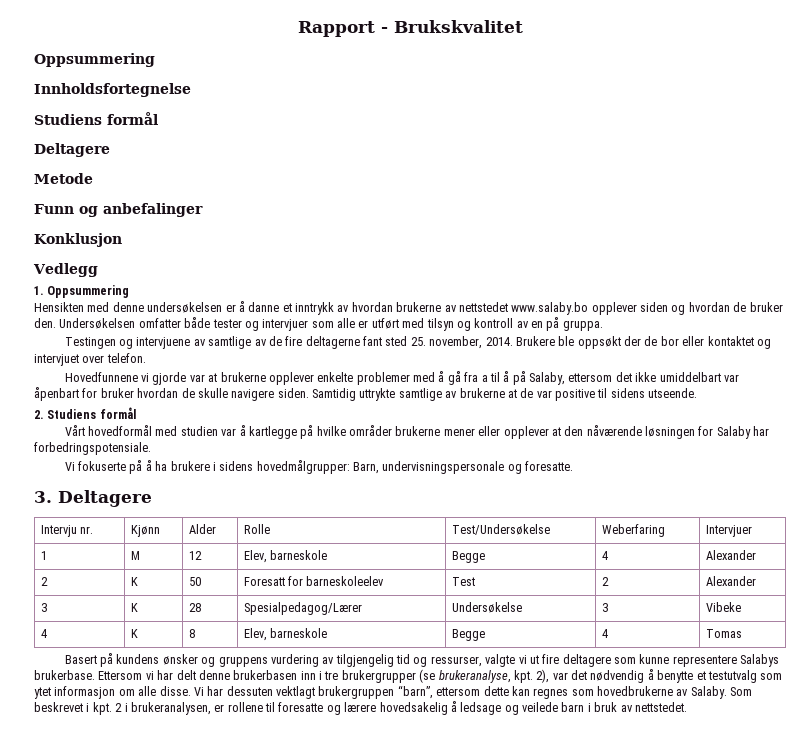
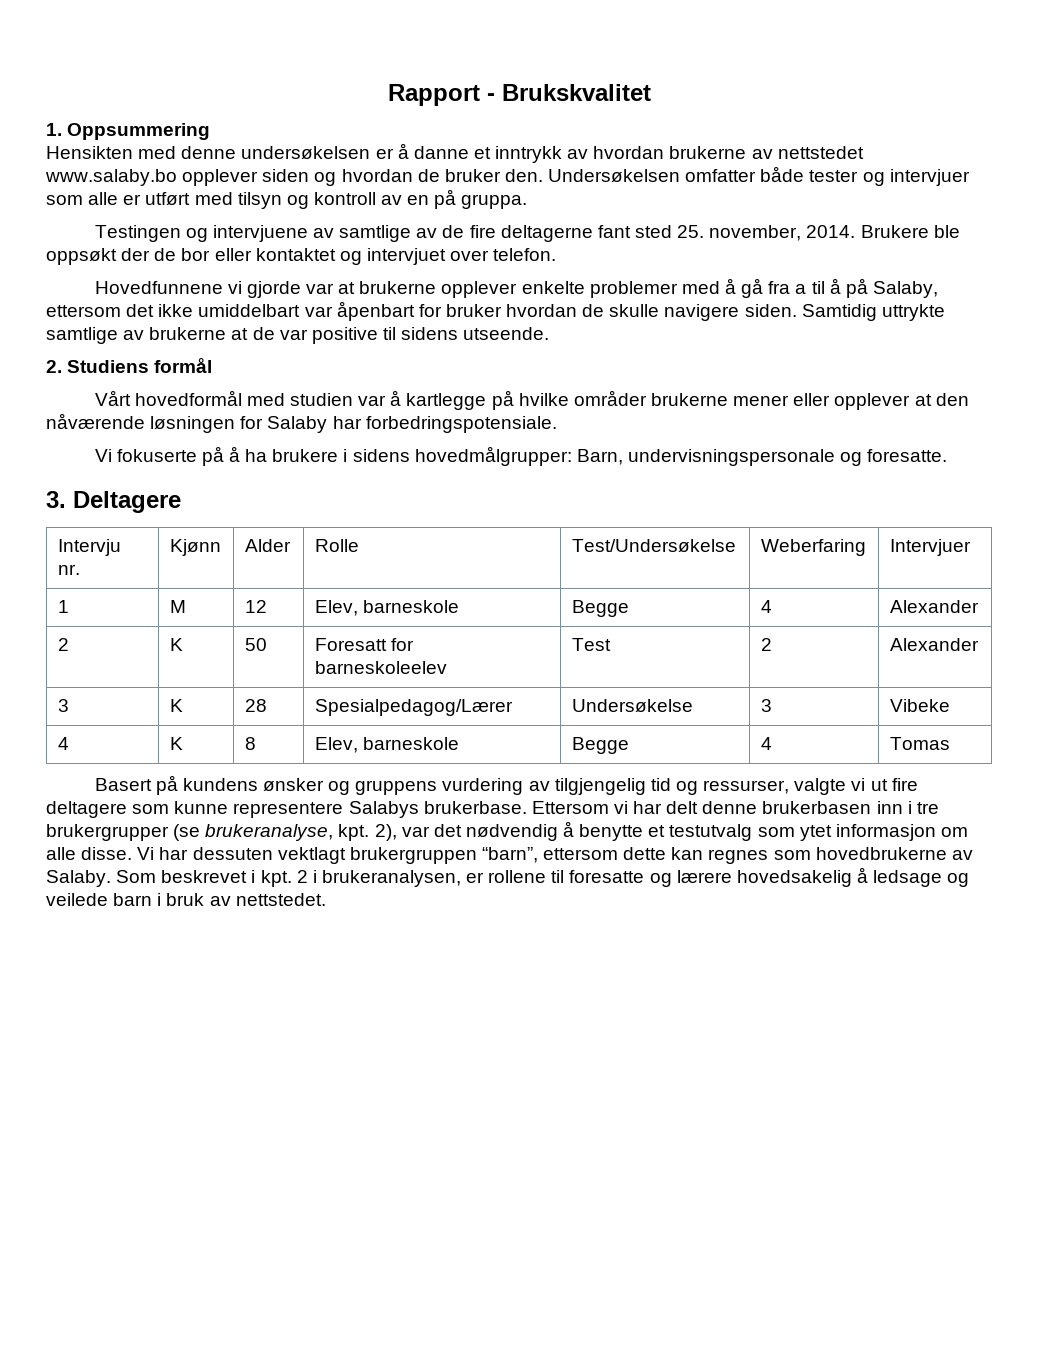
  Rapport - Brukskvalitet
- Oppsummering
- Innholdsfortegnelse
- Studiens formål
- Deltagere
- Metode
- Funn og anbefalinger
- Konklusjon
- Vedlegg

